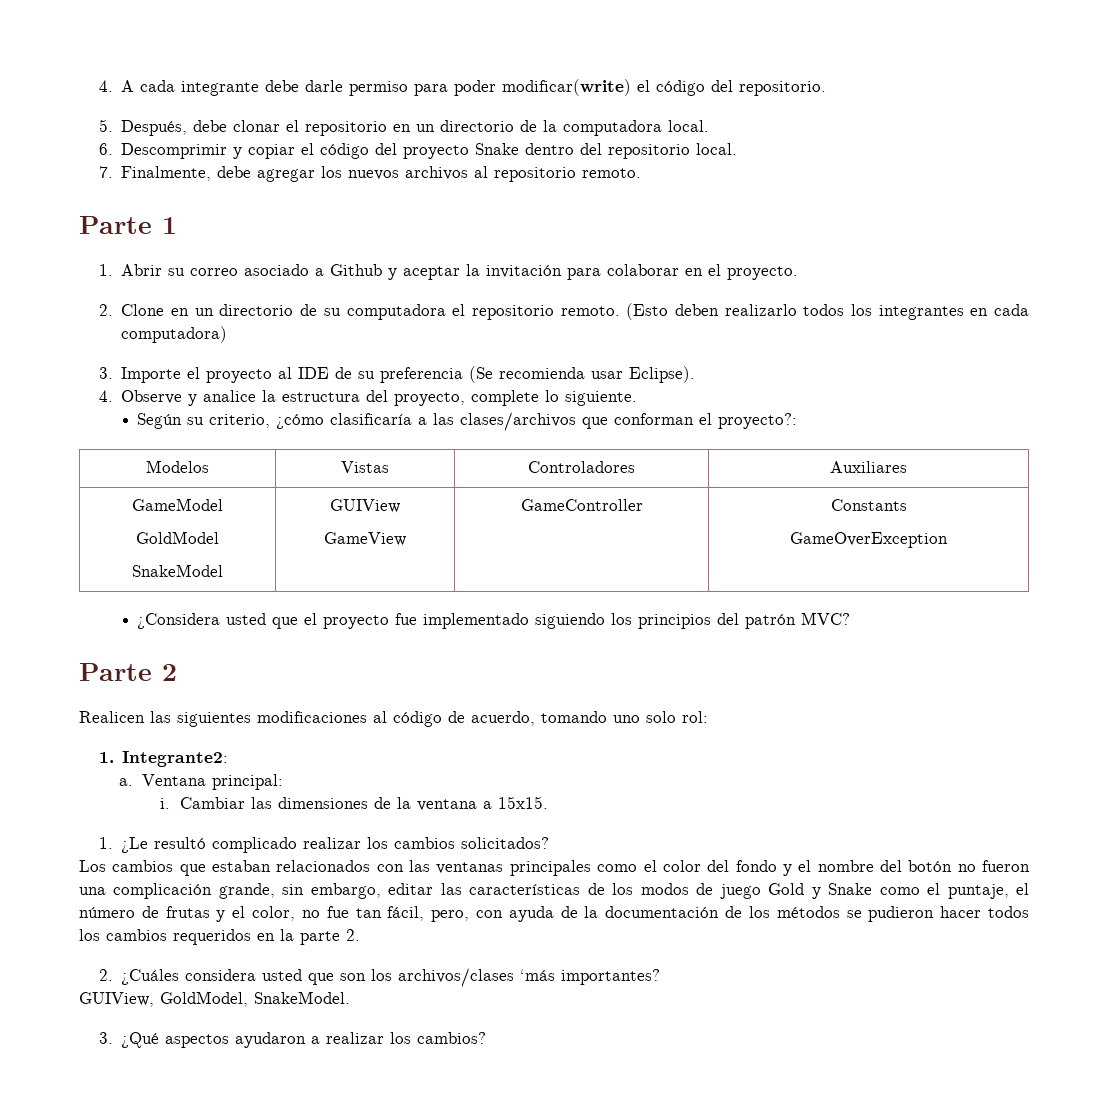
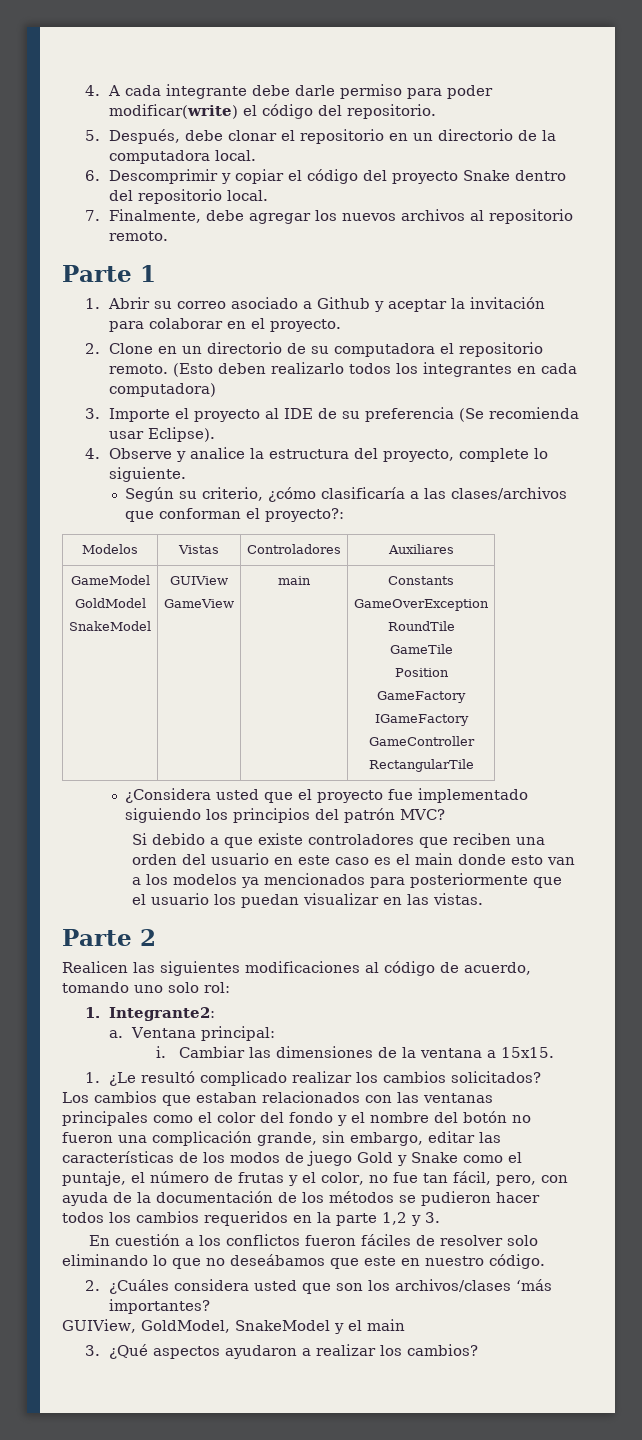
  GameModel
  GoldModel
  SnakeModel | GUIView
- GameView | GameController | Constants
+ GameView | main | Constants
  GameOverException
+ RoundTile
+ GameTile
+ Position
+ GameFactory
+ IGameFactory
+ GameController
+ RectangularTile
+ Si debido a que existe controladores que reciben una orden del usuario en este caso es el main donde esto van a los modelos ya mencionados para posteriormente que el usuario los puedan visualizar en las vistas.
- Los cambios que estaban relacionados con las ventanas principales como el color del fondo y el nombre del botón no fueron una complicación grande, sin embargo, editar las características de los modos de juego Gold y Snake como el puntaje, el número de frutas y el color, no fue tan fácil, pero, con ayuda de la documentación de los métodos se pudieron hacer todos los cambios requeridos en la parte 2.
+ Los cambios que estaban relacionados con las ventanas principales como el color del fondo y el nombre del botón no fueron una complicación grande, sin embargo, editar las características de los modos de juego Gold y Snake como el puntaje, el número de frutas y el color, no fue tan fácil, pero, con ayuda de la documentación de los métodos se pudieron hacer todos los cambios requeridos en la parte 1,2 y 3.
+ En cuestión a los conflictos fueron fáciles de resolver solo eliminando lo que no deseábamos que este en nuestro código.
- GUIView, GoldModel, SnakeModel.
+ GUIView, GoldModel, SnakeModel y el main

